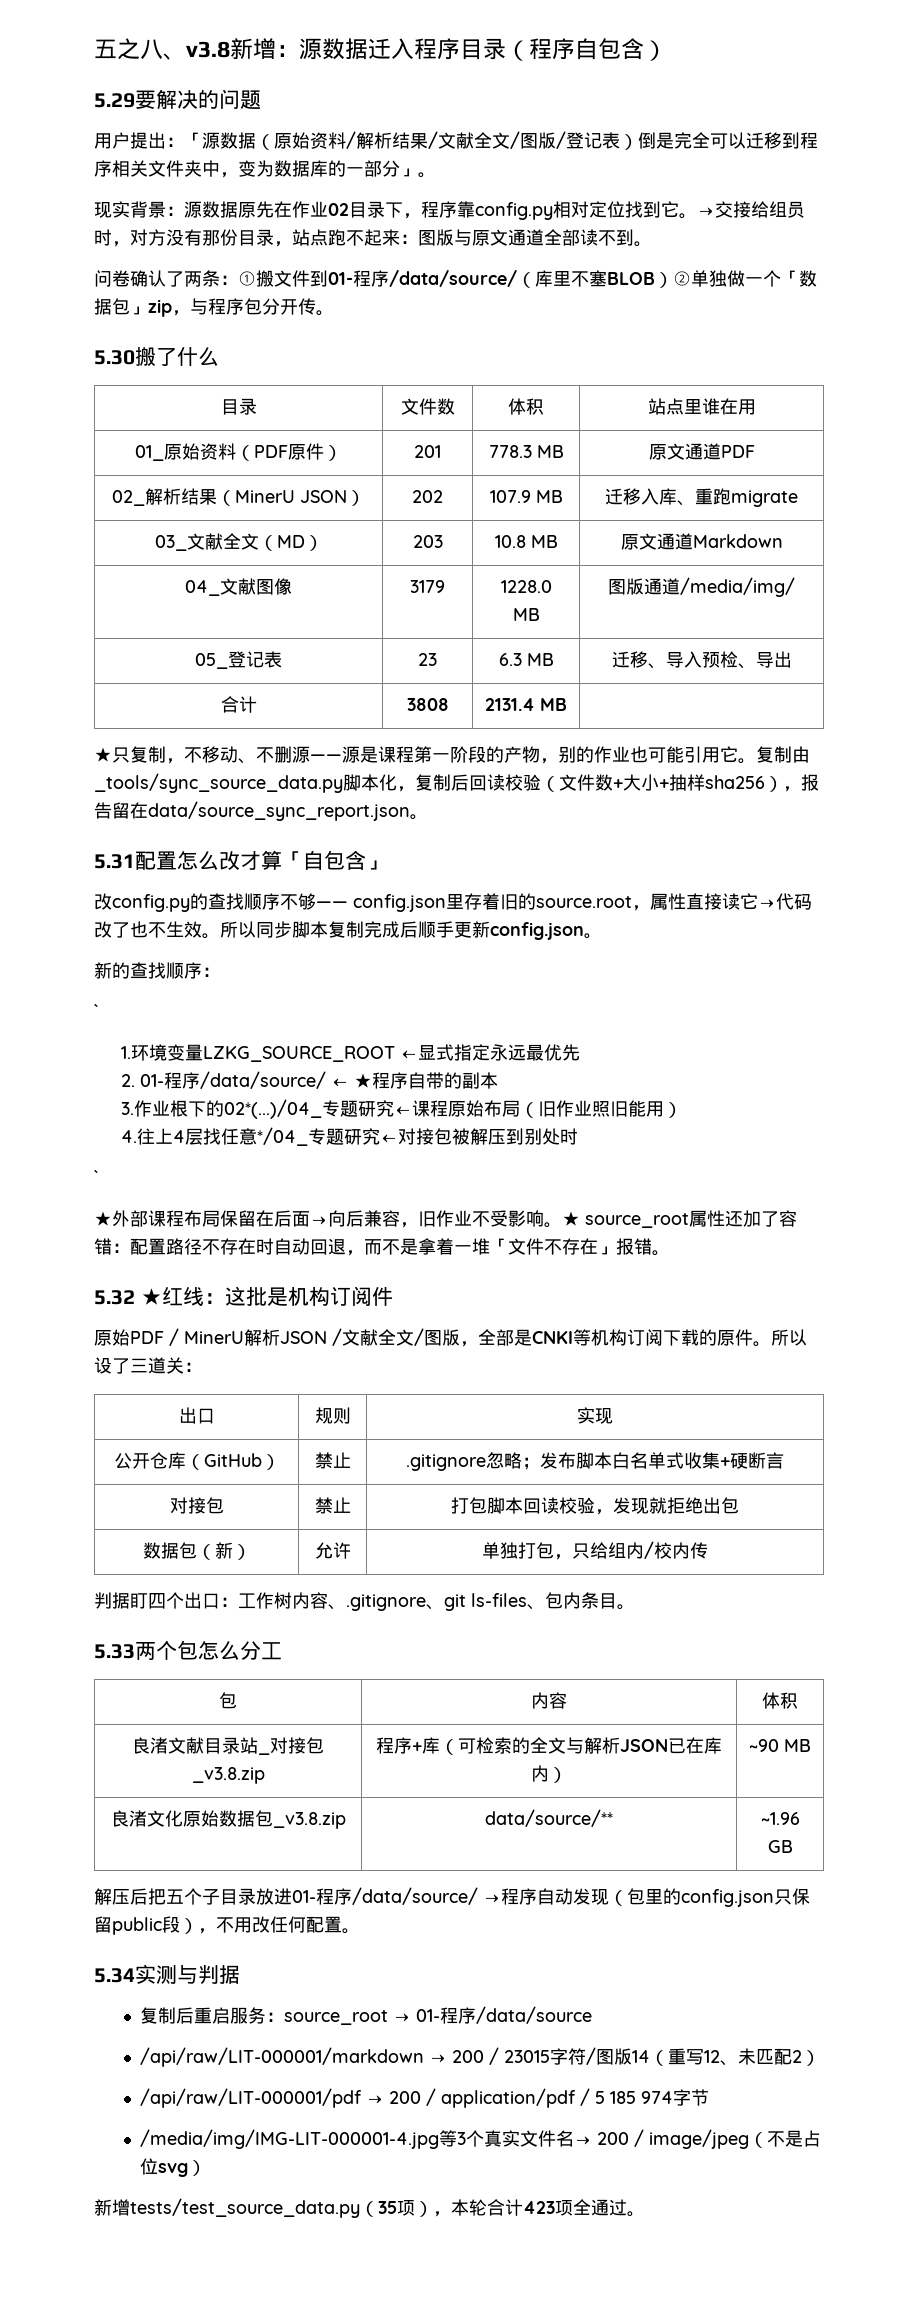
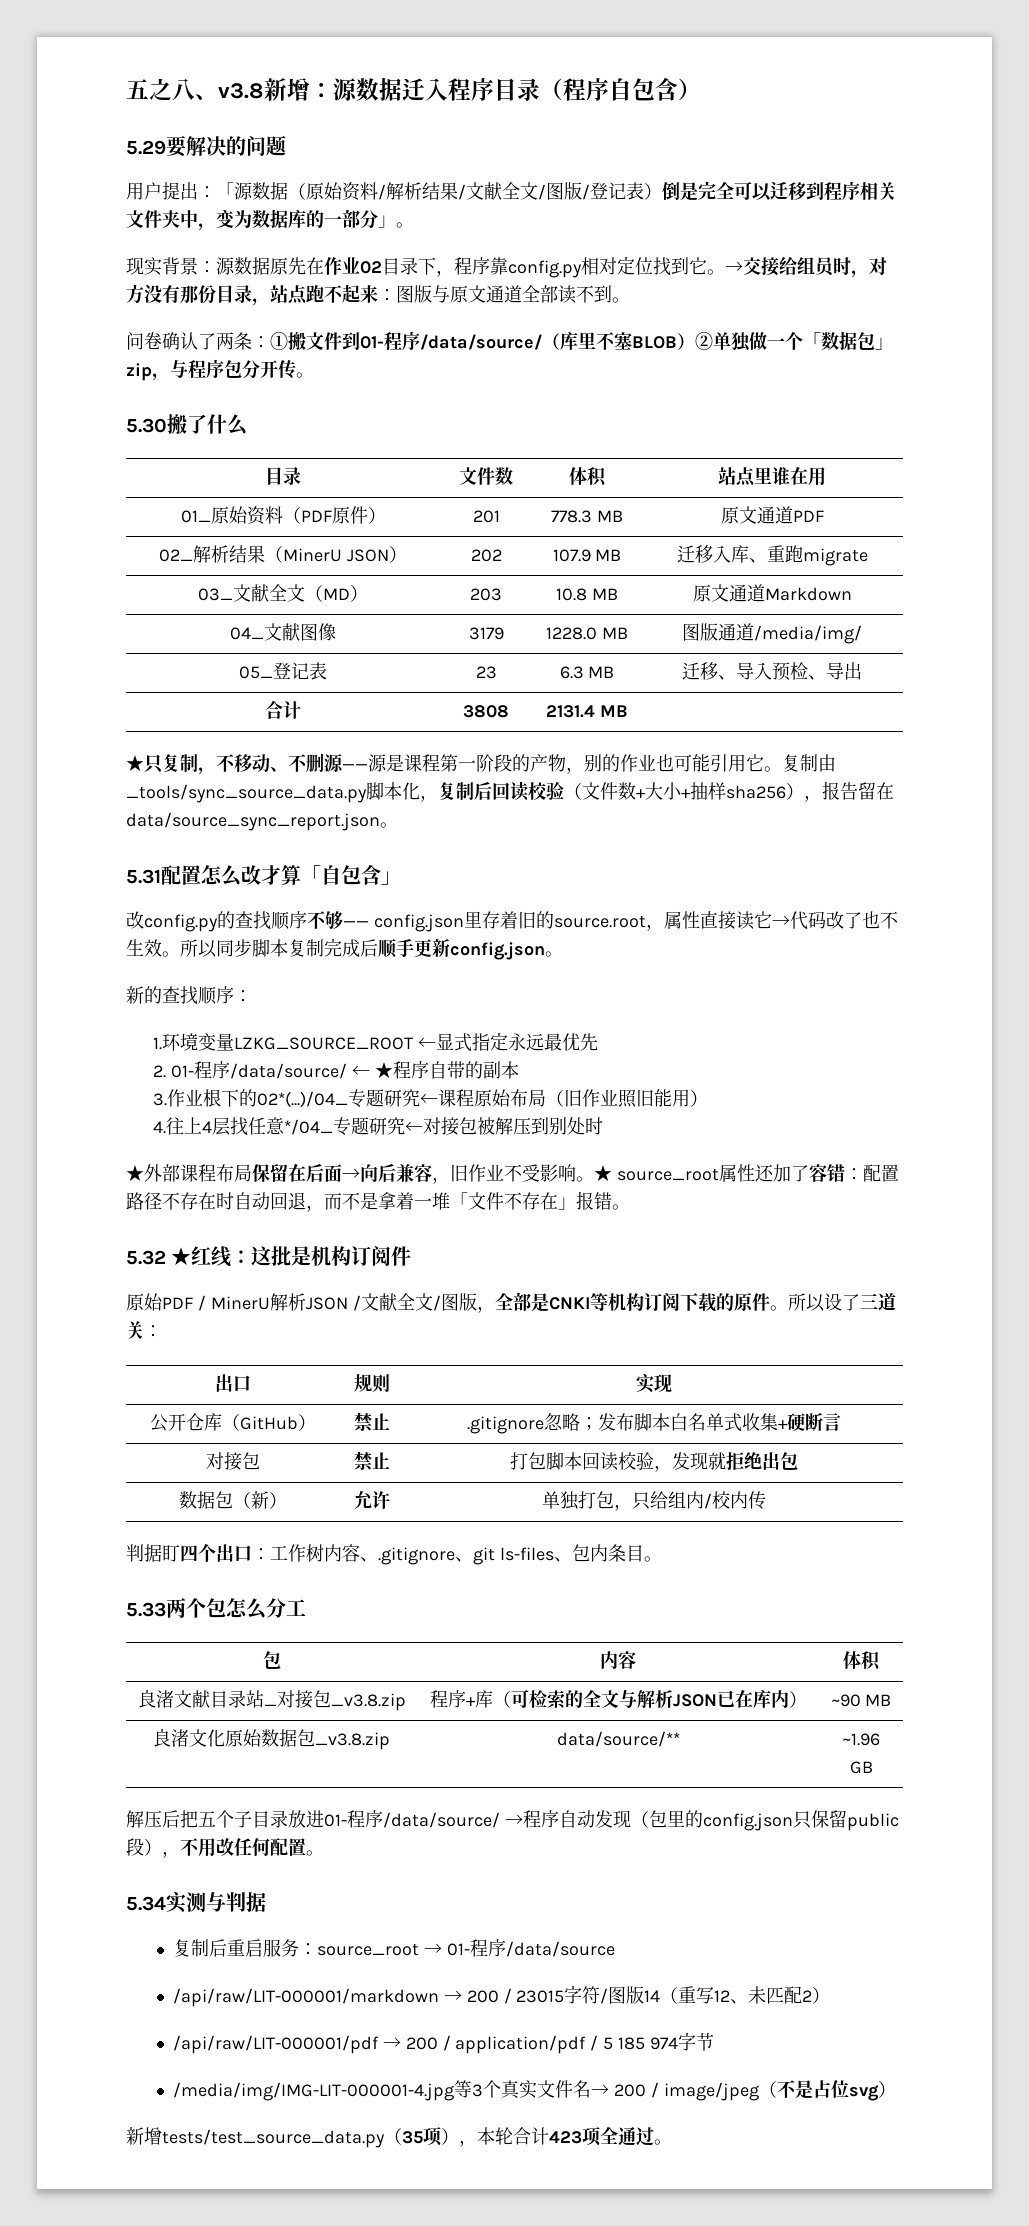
  新的查找顺序：
- `
  4.往上4层找任意*/04_专题研究←对接包被解压到别处时
- `

